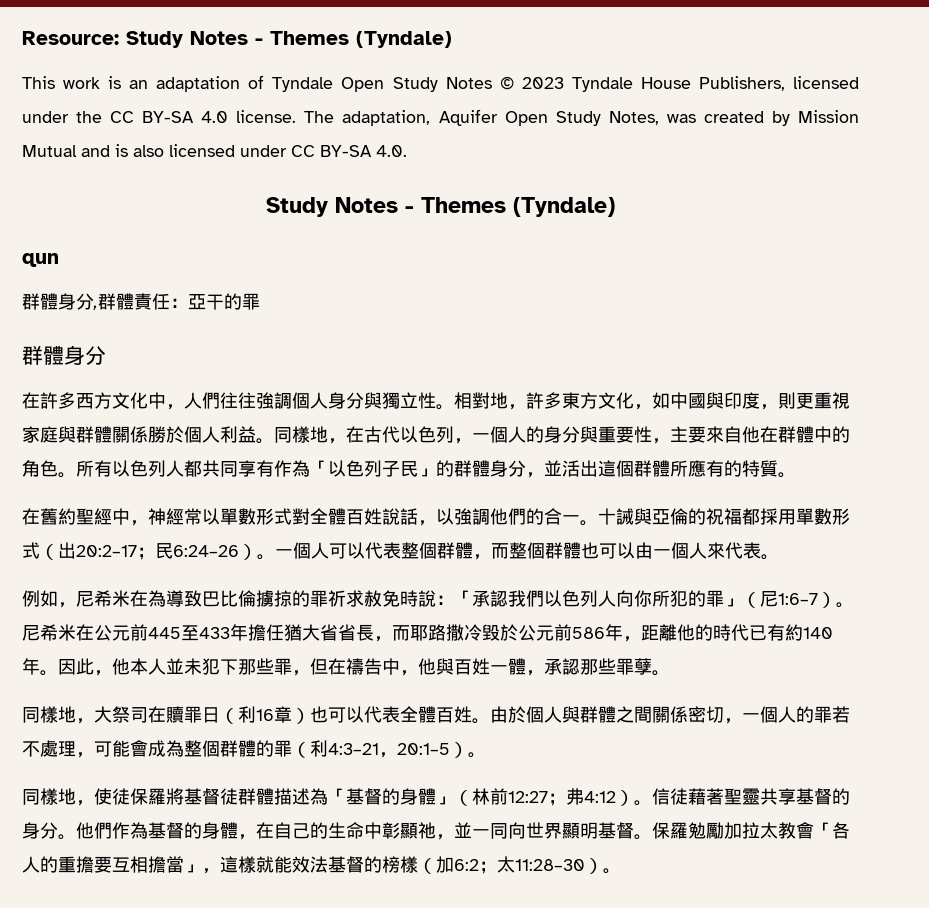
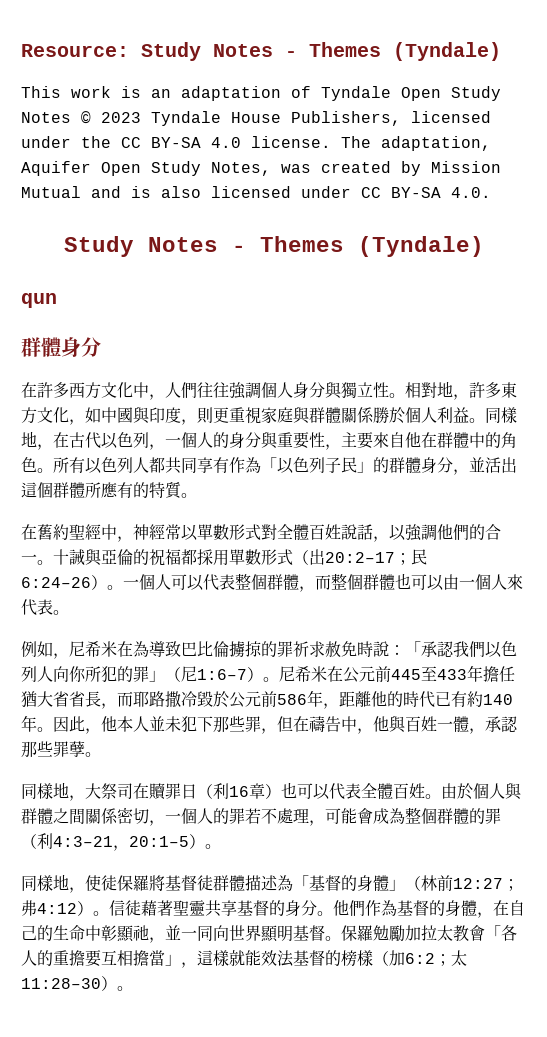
- 群體身分,群體責任：亞干的罪

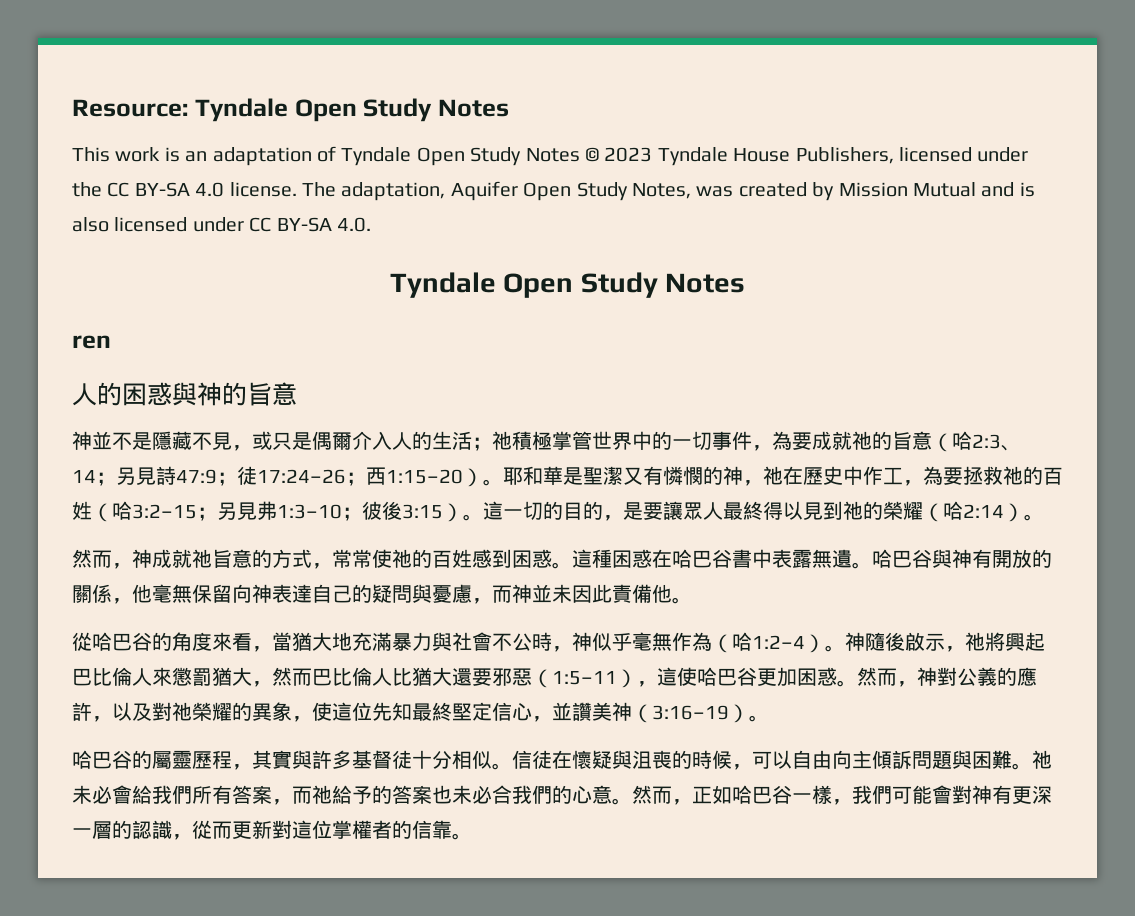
- Resource: Study Notes - Themes (Tyndale)
+ Resource: Tyndale Open Study Notes
  The adaptation, Aquifer Open Study Notes, was created by Mission Mutual and is also licensed under CC BY-SA 4.0.
- Study Notes - Themes (Tyndale)
- qun
- 群體身分
- 在許多西方文化中，人們往往強調個人身分與獨立性。相對地，許多東方文化，如中國與印度，則更重視家庭與群體關係勝於個人利益。同樣地，在古代以色列，一個人的身分與重要性，主要來自他在群體中的角色。所有以色列人都共同享有作為「以色列子民」的群體身分，並活出這個群體所應有的特質。
- 在舊約聖經中，神經常以單數形式對全體百姓說話，以強調他們的合一。十誡與亞倫的祝福都採用單數形式（出20:2–17；民6:24–26）。一個人可以代表整個群體，而整個群體也可以由一個人來代表。
- 例如，尼希米在為導致巴比倫擄掠的罪祈求赦免時說：「承認我們以色列人向你所犯的罪」（尼1:6–7）。尼希米在公元前445至433年擔任猶大省省長，而耶路撒冷毀於公元前586年，距離他的時代已有約140年。因此，他本人並未犯下那些罪，但在禱告中，他與百姓一體，承認那些罪孽。
- 同樣地，大祭司在贖罪日（利16章）也可以代表全體百姓。由於個人與群體之間關係密切，一個人的罪若不處理，可能會成為整個群體的罪（利4:3–21，20:1–5）。
- 同樣地，使徒保羅將基督徒群體描述為「基督的身體」（林前12:27；弗4:12）。信徒藉著聖靈共享基督的身分。他們作為基督的身體，在自己的生命中彰顯祂，並一同向世界顯明基督。保羅勉勵加拉太教會「各人的重擔要互相擔當」，這樣就能效法基督的榜樣（加6:2；太11:28–30）。
+ Tyndale Open Study Notes
+ ren
+ 人的困惑與神的旨意
+ 神並不是隱藏不見，或只是偶爾介入人的生活；祂積極掌管世界中的一切事件，為要成就祂的旨意（哈2:3、14；另見詩47:9；徒17:24–26；西1:15–20）。耶和華是聖潔又有憐憫的神，祂在歷史中作工，為要拯救祂的百姓（哈3:2–15；另見弗1:3–10；彼後3:15）。這一切的目的，是要讓眾人最終得以見到祂的榮耀（哈2:14）。
+ 然而，神成就祂旨意的方式，常常使祂的百姓感到困惑。這種困惑在哈巴谷書中表露無遺。哈巴谷與神有開放的關係，他毫無保留向神表達自己的疑問與憂慮，而神並未因此責備他。
+ 從哈巴谷的角度來看，當猶大地充滿暴力與社會不公時，神似乎毫無作為（哈1:2–4）。神隨後啟示，祂將興起巴比倫人來懲罰猶大，然而巴比倫人比猶大還要邪惡（1:5–11），這使哈巴谷更加困惑。然而，神對公義的應許，以及對祂榮耀的異象，使這位先知最終堅定信心，並讚美神（3:16–19）。
+ 哈巴谷的屬靈歷程，其實與許多基督徒十分相似。信徒在懷疑與沮喪的時候，可以自由向主傾訴問題與困難。祂未必會給我們所有答案，而祂給予的答案也未必合我們的心意。然而，正如哈巴谷一樣，我們可能會對神有更深一層的認識，從而更新對這位掌權者的信靠。

